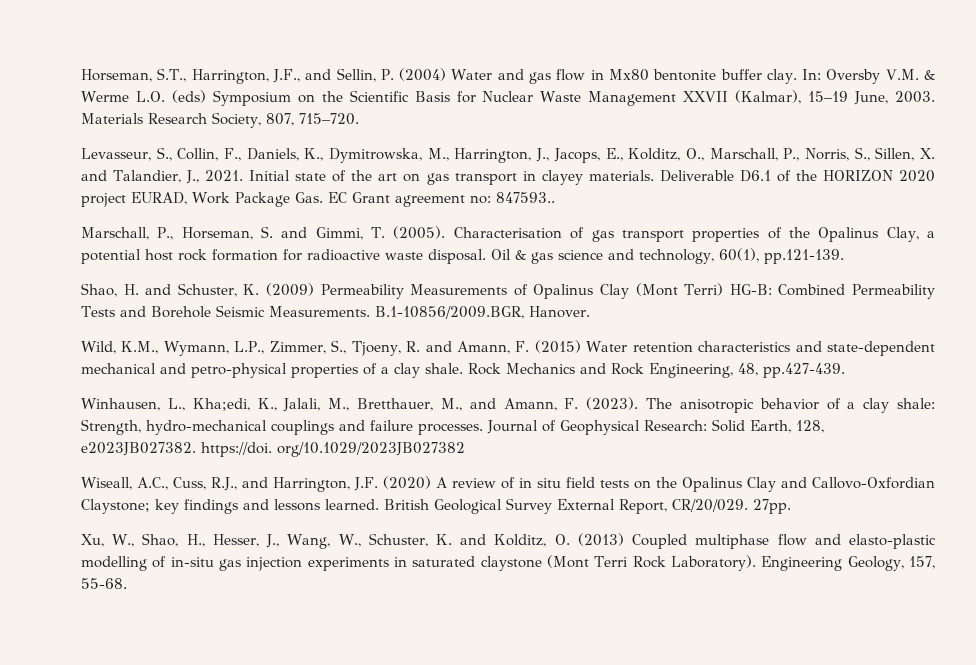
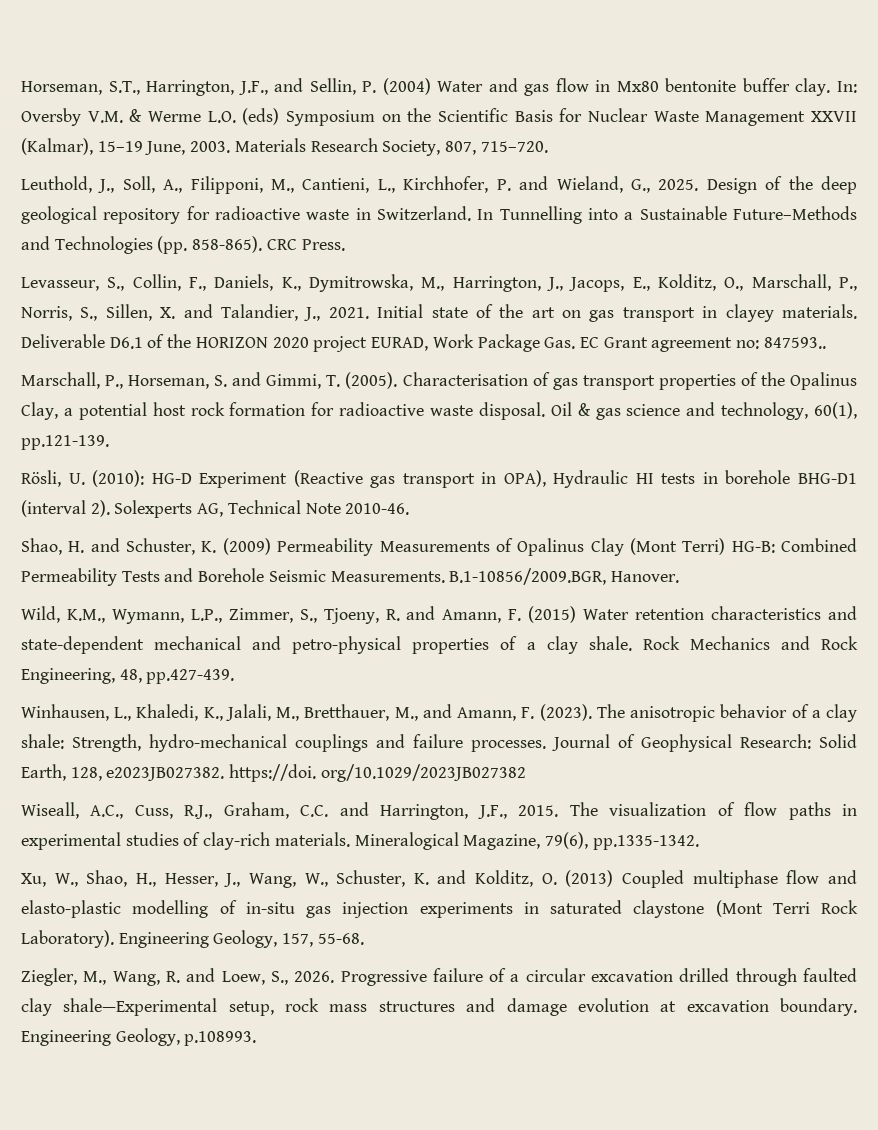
+ Leuthold, J., Soll, A., Filipponi, M., Cantieni, L., Kirchhofer, P. and Wieland, G., 2025. Design of the deep geological repository for radioactive waste in Switzerland. In Tunnelling into a Sustainable Future–Methods and Technologies (pp. 858-865). CRC Press.
+ Rösli, U. (2010): HG-D Experiment (Reactive gas transport in OPA), Hydraulic HI tests in borehole BHG-D1 (interval 2). Solexperts AG, Technical Note 2010-46.
- Winhausen, L., Kha;edi, K., Jalali, M., Bretthauer, M., and Amann, F. (2023).
+ Winhausen, L., Khaledi, K., Jalali, M., Bretthauer, M., and Amann, F. (2023).
- Wiseall, A.C., Cuss, R.J., and Harrington, J.F. (2020) A review of in situ field tests on the Opalinus Clay and Callovo-Oxfordian Claystone; key findings and lessons learned. British Geological Survey External Report, CR/20/029. 27pp.
+ Wiseall, A.C., Cuss, R.J., Graham, C.C. and Harrington, J.F., 2015. The visualization of flow paths in experimental studies of clay-rich materials. Mineralogical Magazine, 79(6), pp.1335-1342.
+ Ziegler, M., Wang, R. and Loew, S., 2026. Progressive failure of a circular excavation drilled through faulted clay shale—Experimental setup, rock mass structures and damage evolution at excavation boundary. Engineering Geology, p.108993.

